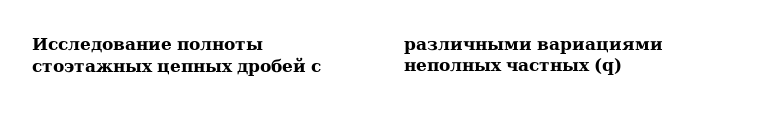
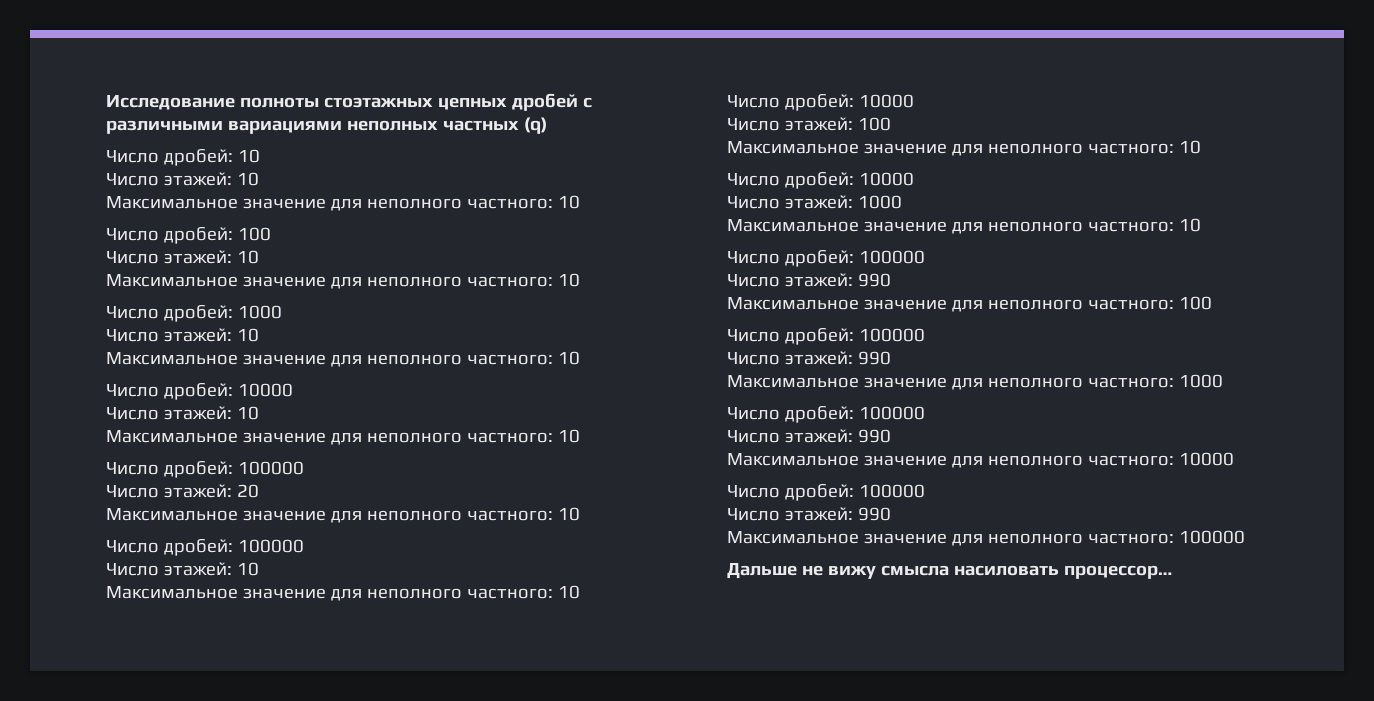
+ Число дробей: 10
+ Число этажей: 10
+ Максимальное значение для неполного частного: 10
+ Число дробей: 100
+ Число этажей: 10
+ Максимальное значение для неполного частного: 10
+ Число дробей: 1000
+ Число этажей: 10
+ Максимальное значение для неполного частного: 10
+ Число дробей: 10000
+ Число этажей: 10
+ Максимальное значение для неполного частного: 10
+ Число дробей: 100000
+ Число этажей: 20
+ Максимальное значение для неполного частного: 10
+ Число дробей: 100000
+ Число этажей: 10
+ Максимальное значение для неполного частного: 10
+ Число дробей: 10000
+ Число этажей: 100
+ Максимальное значение для неполного частного: 10
+ Число дробей: 10000
+ Число этажей: 1000
+ Максимальное значение для неполного частного: 10
+ Число дробей: 100000
+ Число этажей: 990
+ Максимальное значение для неполного частного: 100
+ Число дробей: 100000
+ Число этажей: 990
+ Максимальное значение для неполного частного: 1000
+ Число дробей: 100000
+ Число этажей: 990
+ Максимальное значение для неполного частного: 10000
+ Число дробей: 100000
+ Число этажей: 990
+ Максимальное значение для неполного частного: 100000
+ Дальше не вижу смысла насиловать процессор…

